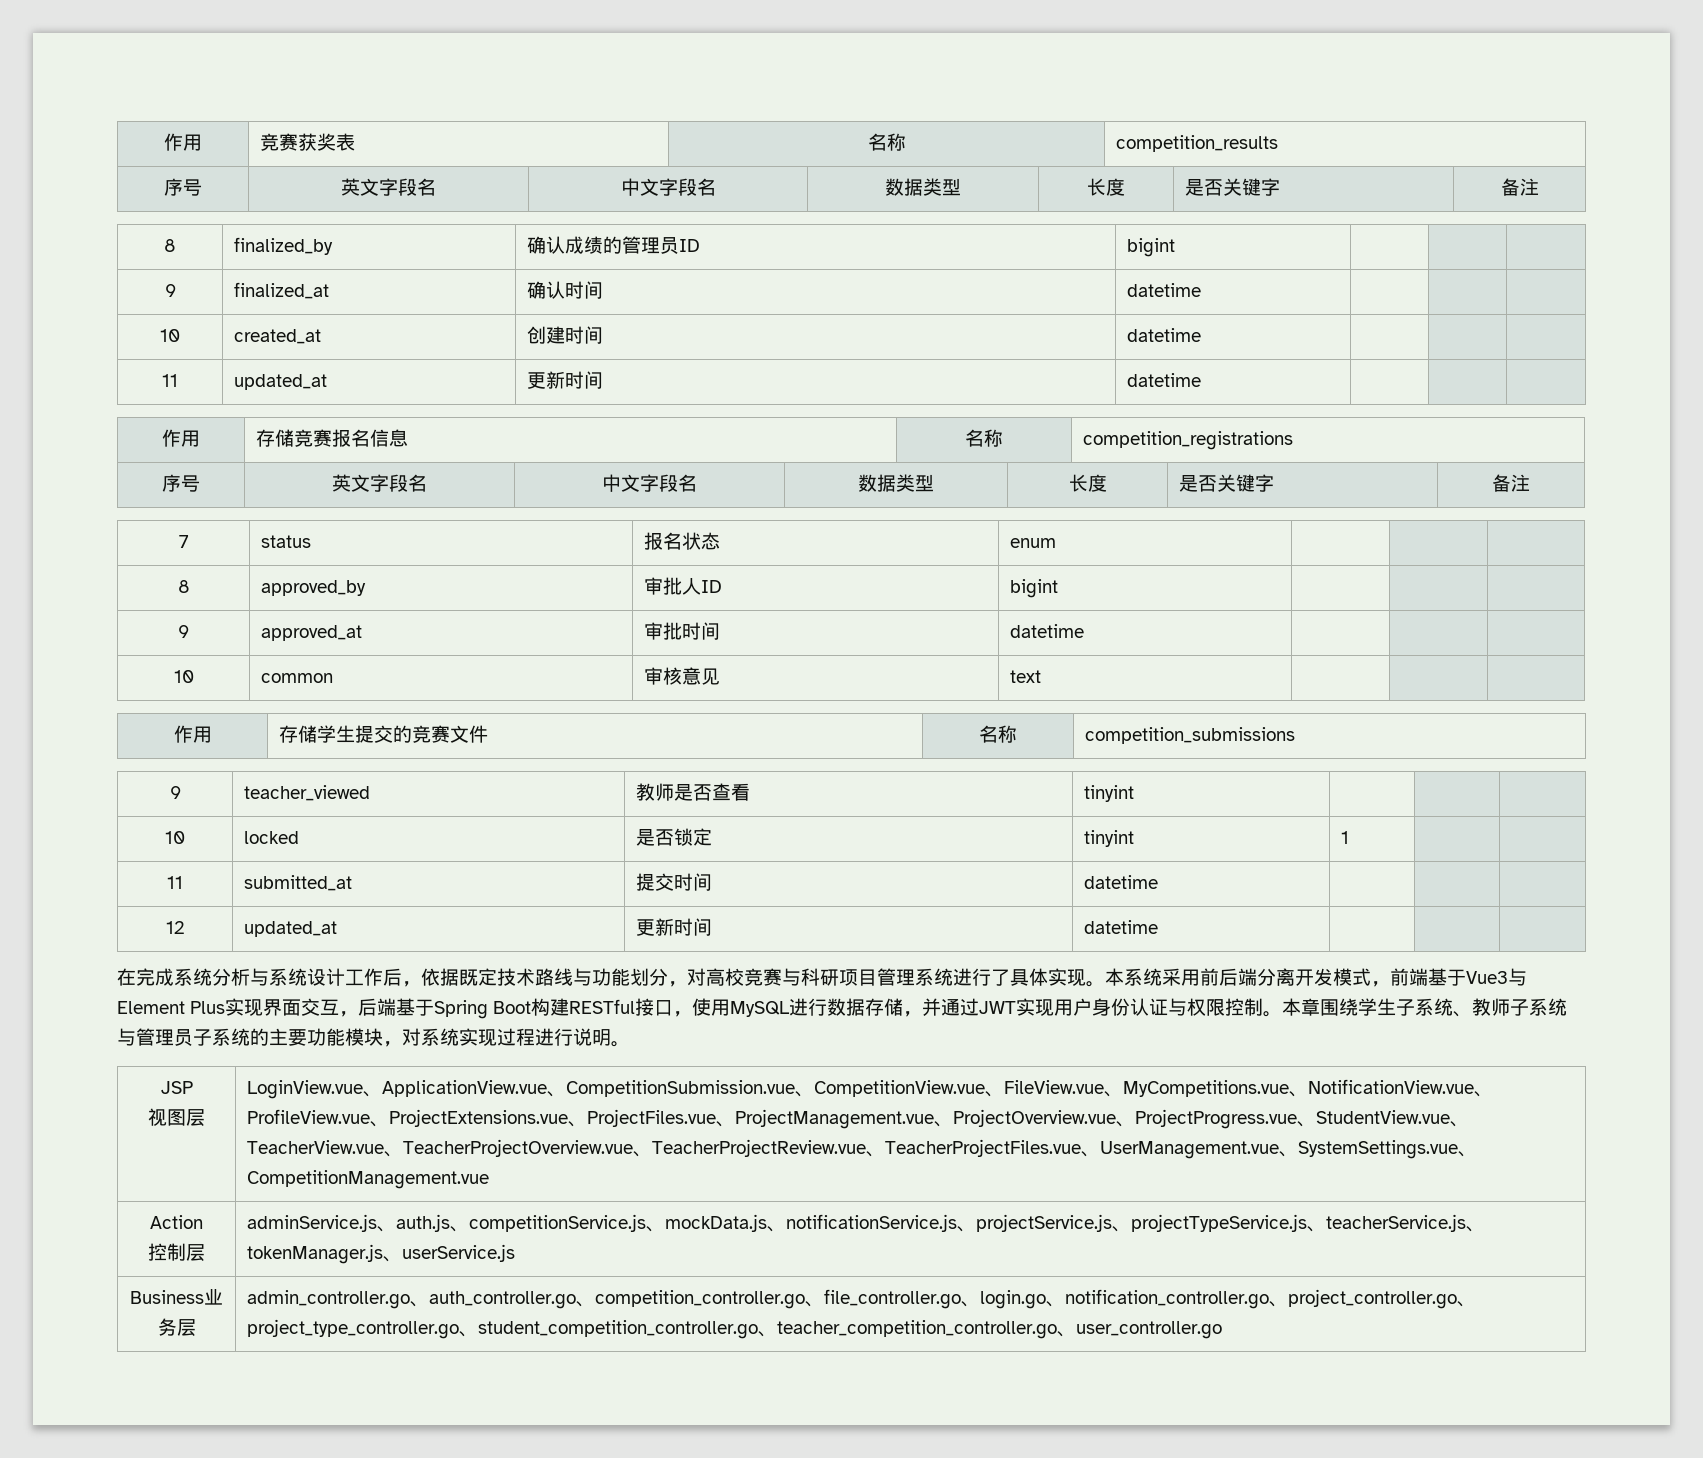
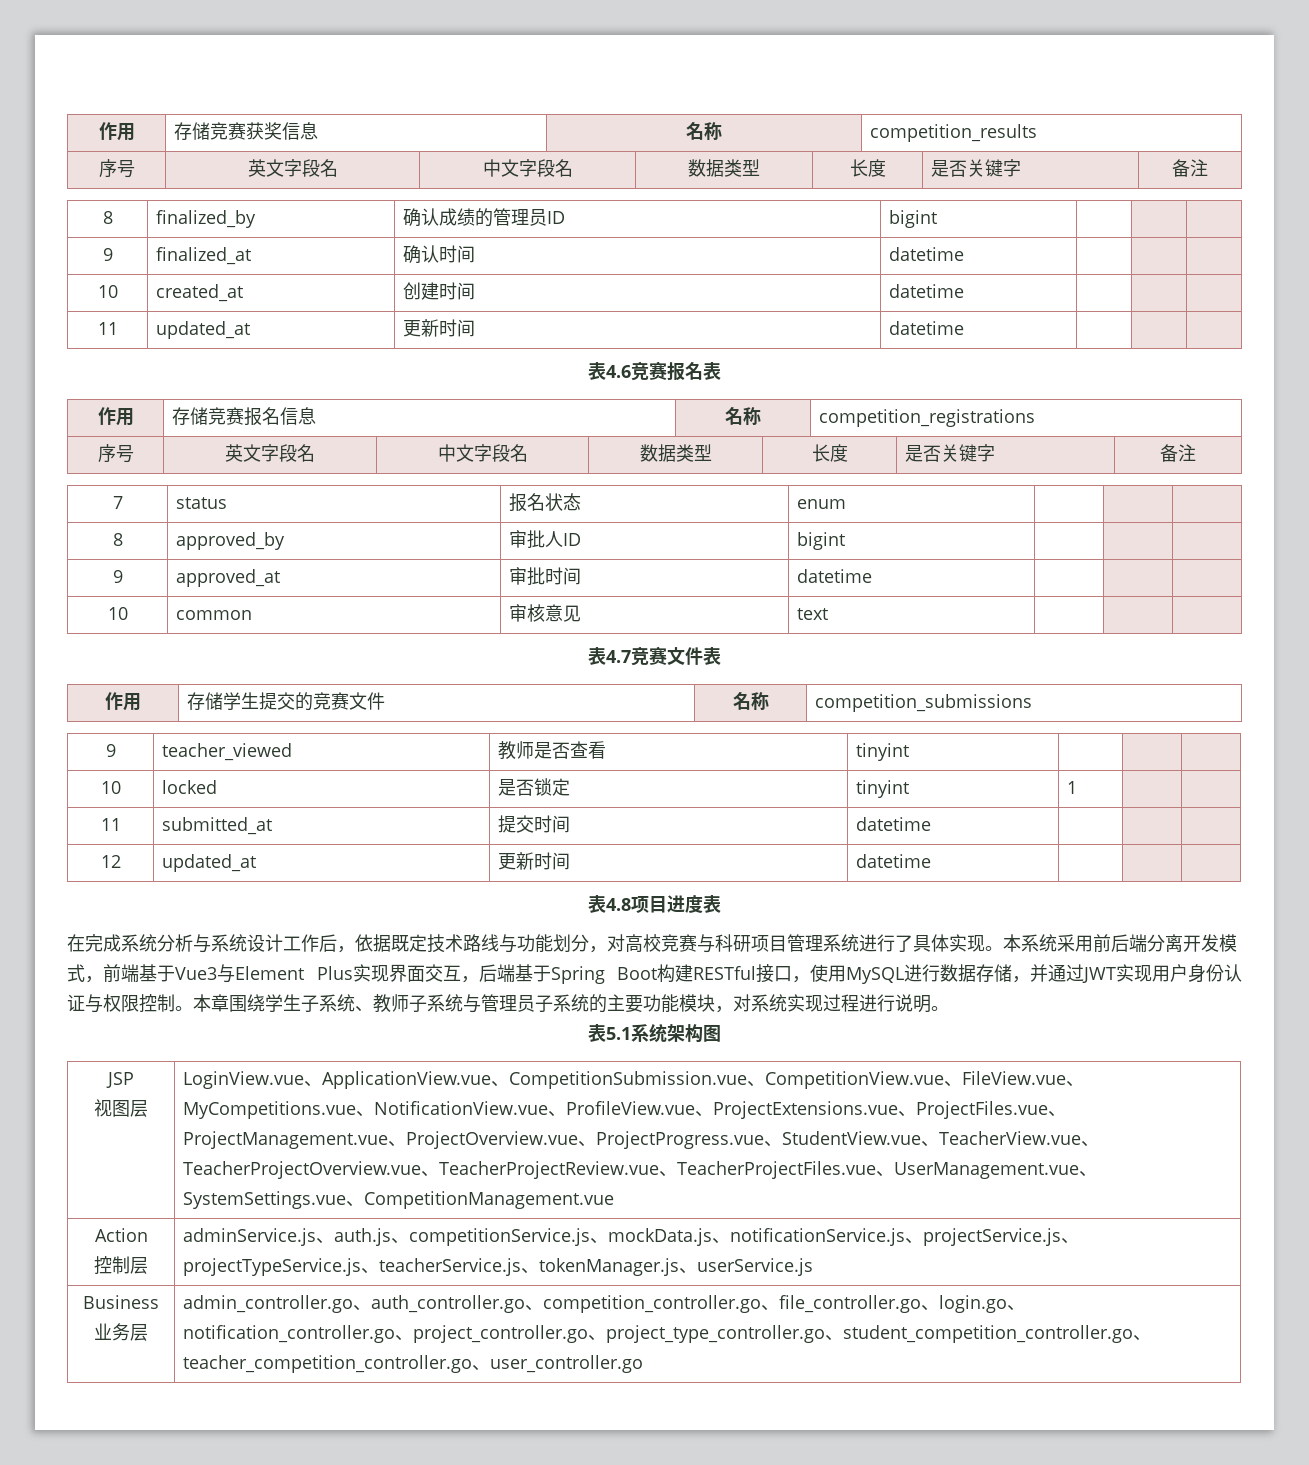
- 作用 | 竞赛获奖表 | 名称 | competition_results
+ 作用 | 存储竞赛获奖信息 | 名称 | competition_results
+ 表4.6竞赛报名表
+ 表4.7竞赛文件表
+ 表4.8项目进度表
+ 表5.1系统架构图

